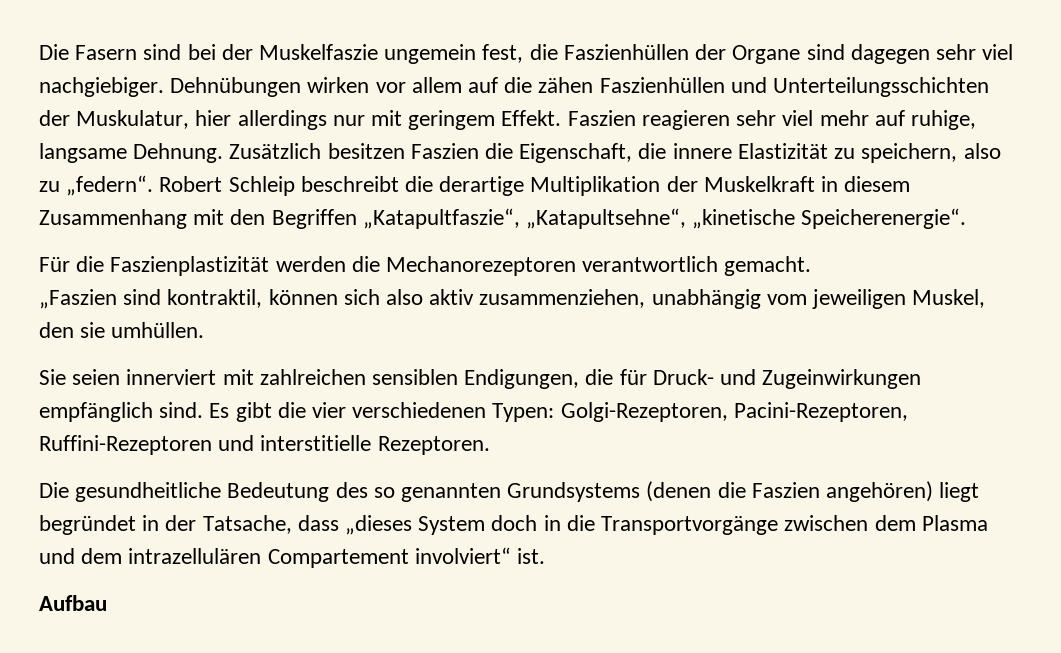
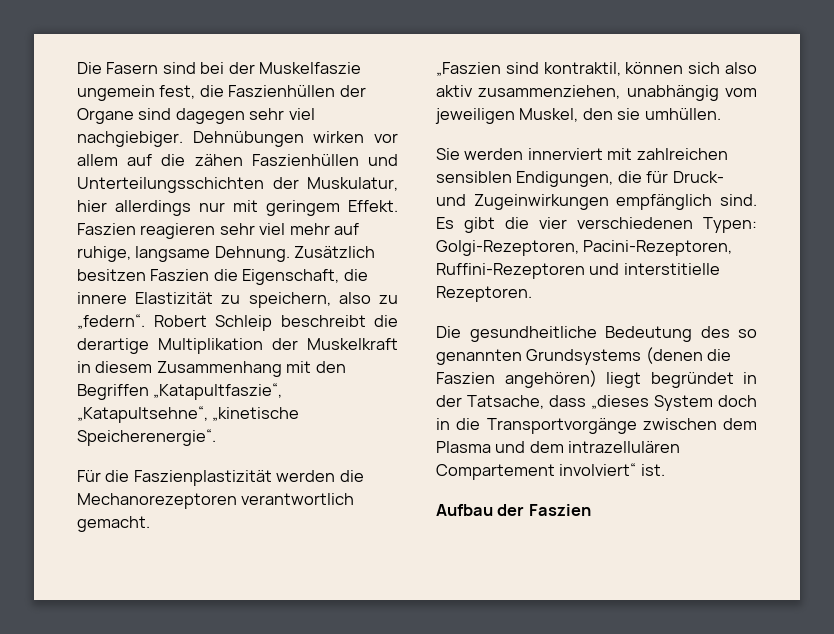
- Sie seien innerviert mit zahlreichen sensiblen Endigungen, die für Druck- und Zugeinwirkungen empfänglich sind.
+ Sie werden innerviert mit zahlreichen sensiblen Endigungen, die für Druck- und Zugeinwirkungen empfänglich sind.
- Aufbau
+ Aufbau der Faszien

